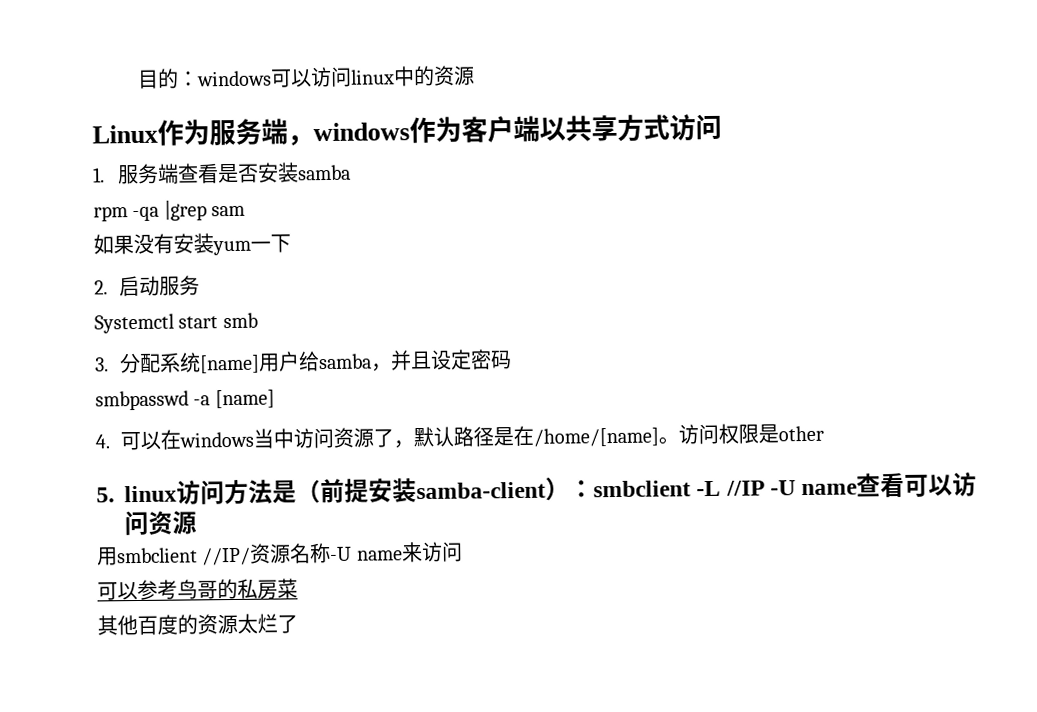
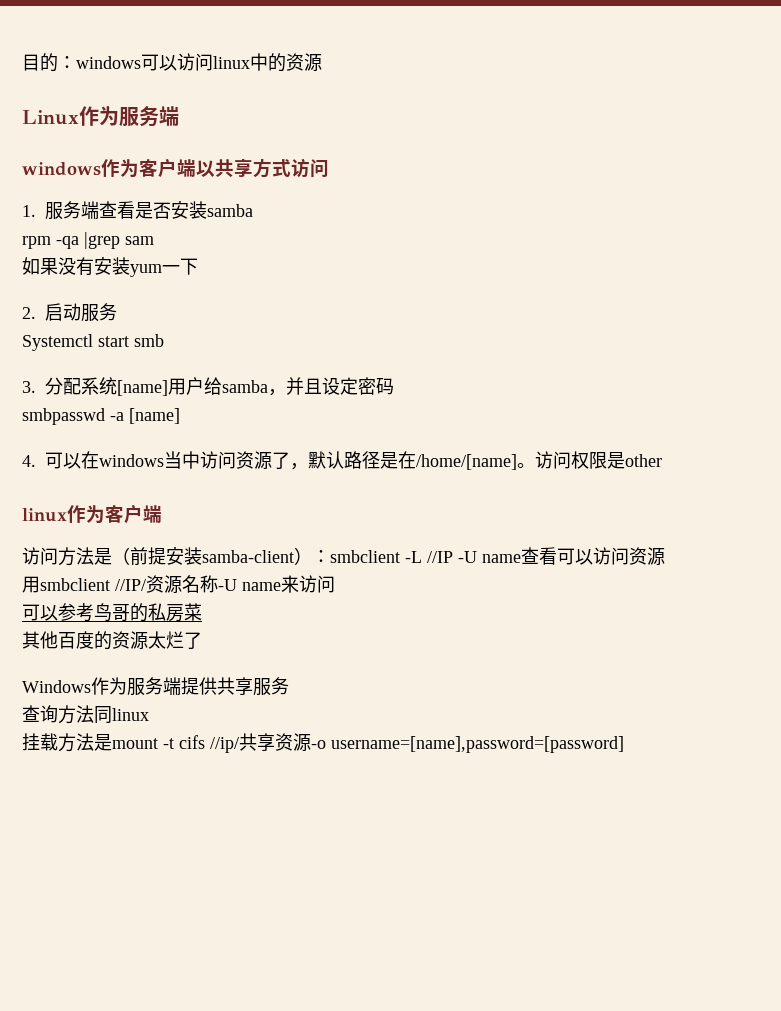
- Linux作为服务端，windows作为客户端以共享方式访问
+ Linux作为服务端
+ windows作为客户端以共享方式访问
- 5. linux访问方法是（前提安装samba-client）：smbclient -L //IP -U name查看可以访问资源
+ linux作为客户端
+ 访问方法是（前提安装samba-client）：smbclient -L //IP -U name查看可以访问资源
+ Windows作为服务端提供共享服务
+ 查询方法同linux
+ 挂载方法是mount -t cifs //ip/共享资源-o username=[name],password=[password]

